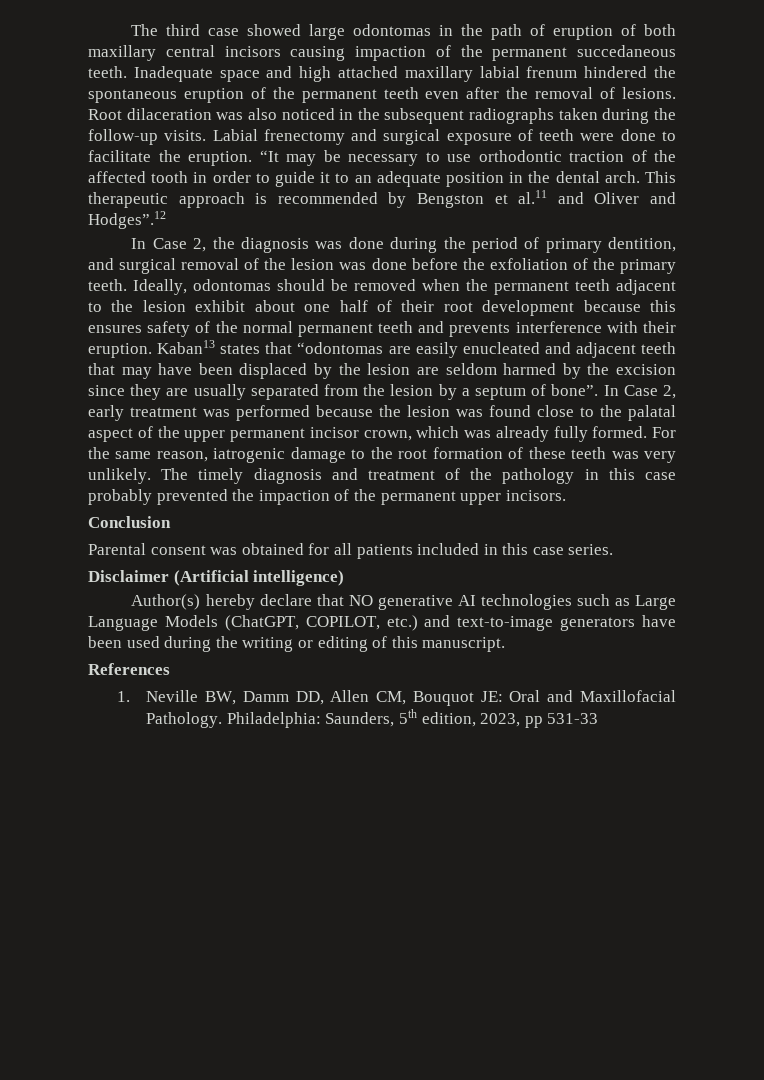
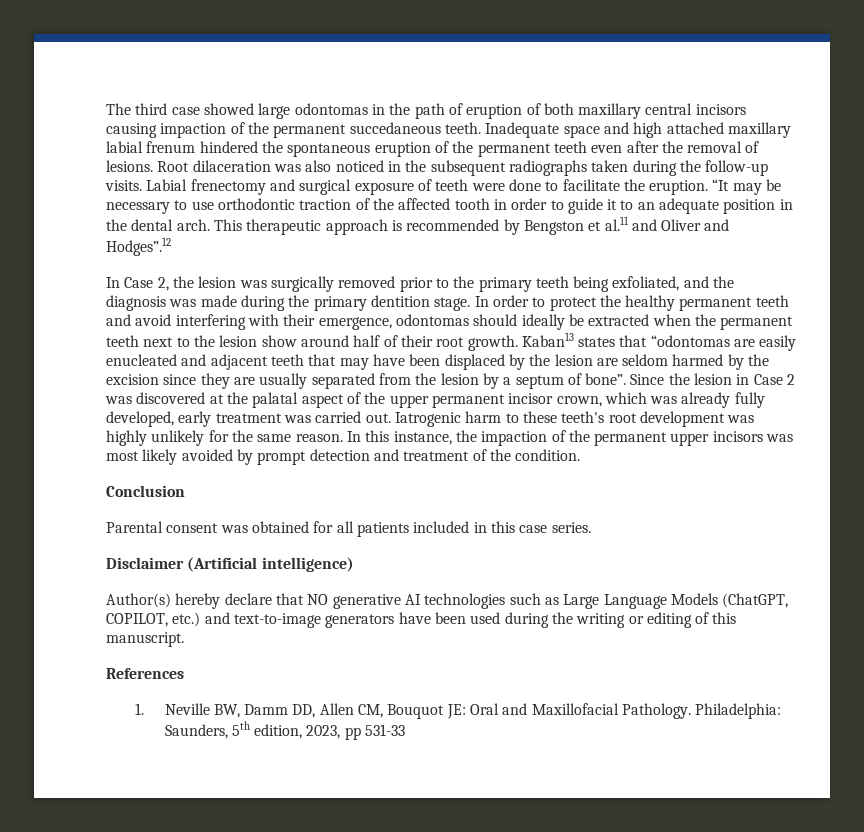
- In Case 2, the diagnosis was done during the period of primary dentition, and surgical removal of the lesion was done before the exfoliation of the primary teeth. Ideally, odontomas should be removed when the permanent teeth adjacent to the lesion exhibit about one half of their root development because this ensures safety of the normal permanent teeth and prevents interference with their eruption.
+ In Case 2, the lesion was surgically removed prior to the primary teeth being exfoliated, and the diagnosis was made during the primary dentition stage. In order to protect the healthy permanent teeth and avoid interfering with their emergence, odontomas should ideally be extracted when the permanent teeth next to the lesion show around half of their root growth.
- In Case 2, early treatment was performed because the lesion was found close to the palatal aspect of the upper permanent incisor crown, which was already fully formed. For the same reason, iatrogenic damage to the root formation of these teeth was very unlikely. The timely diagnosis and treatment of the pathology in this case probably prevented the impaction of the permanent upper incisors.
+ Since the lesion in Case 2 was discovered at the palatal aspect of the upper permanent incisor crown, which was already fully developed, early treatment was carried out. Iatrogenic harm to these teeth's root development was highly unlikely for the same reason. In this instance, the impaction of the permanent upper incisors was most likely avoided by prompt detection and treatment of the condition.

